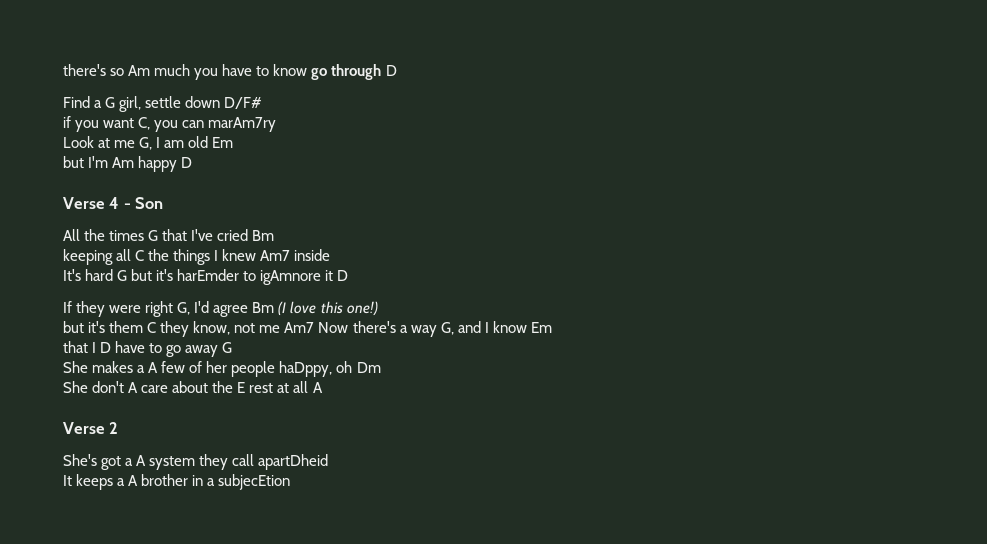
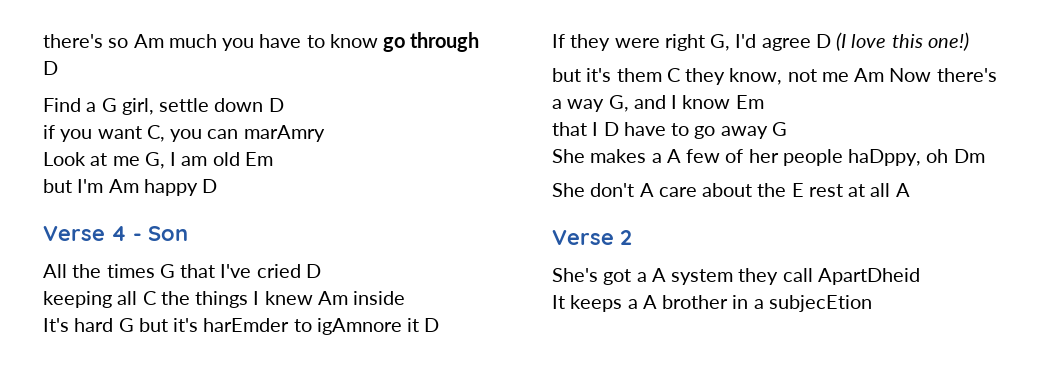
- Find a G girl, settle down D/F#
+ Find a G girl, settle down D
- if you want C, you can marAm7ry
+ if you want C, you can marAmry
- All the times G that I've cried Bm
+ All the times G that I've cried D
- keeping all C the things I knew Am7 inside
+ keeping all C the things I knew Am inside
- If they were right G, I'd agree Bm (I love this one!)
+ If they were right G, I'd agree D (I love this one!)
- but it's them C they know, not me Am7 Now there's a way G, and I know Em
+ but it's them C they know, not me Am Now there's a way G, and I know Em
- She's got a A system they call apartDheid
+ She's got a A system they call ApartDheid

